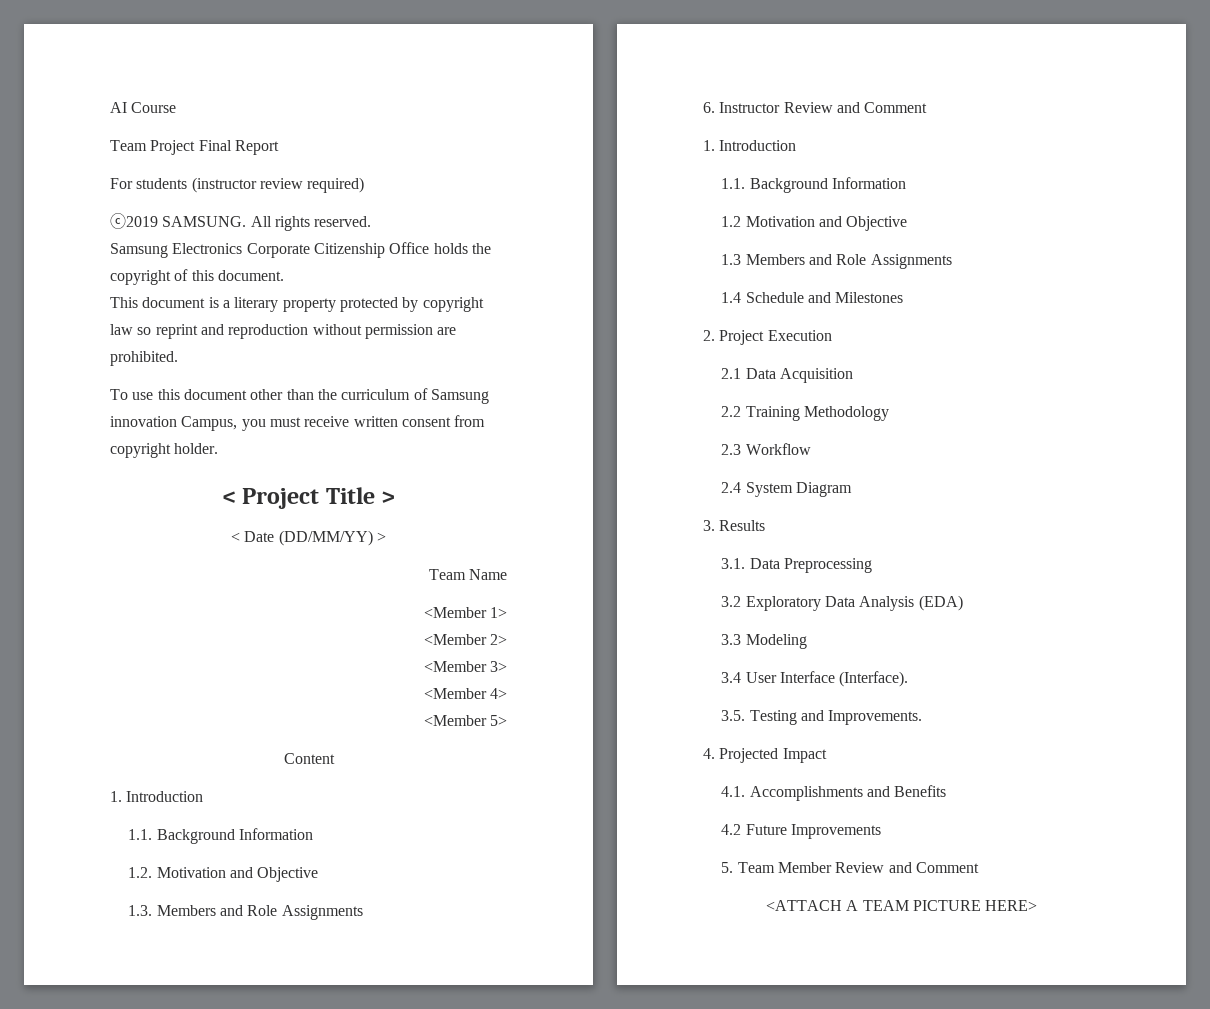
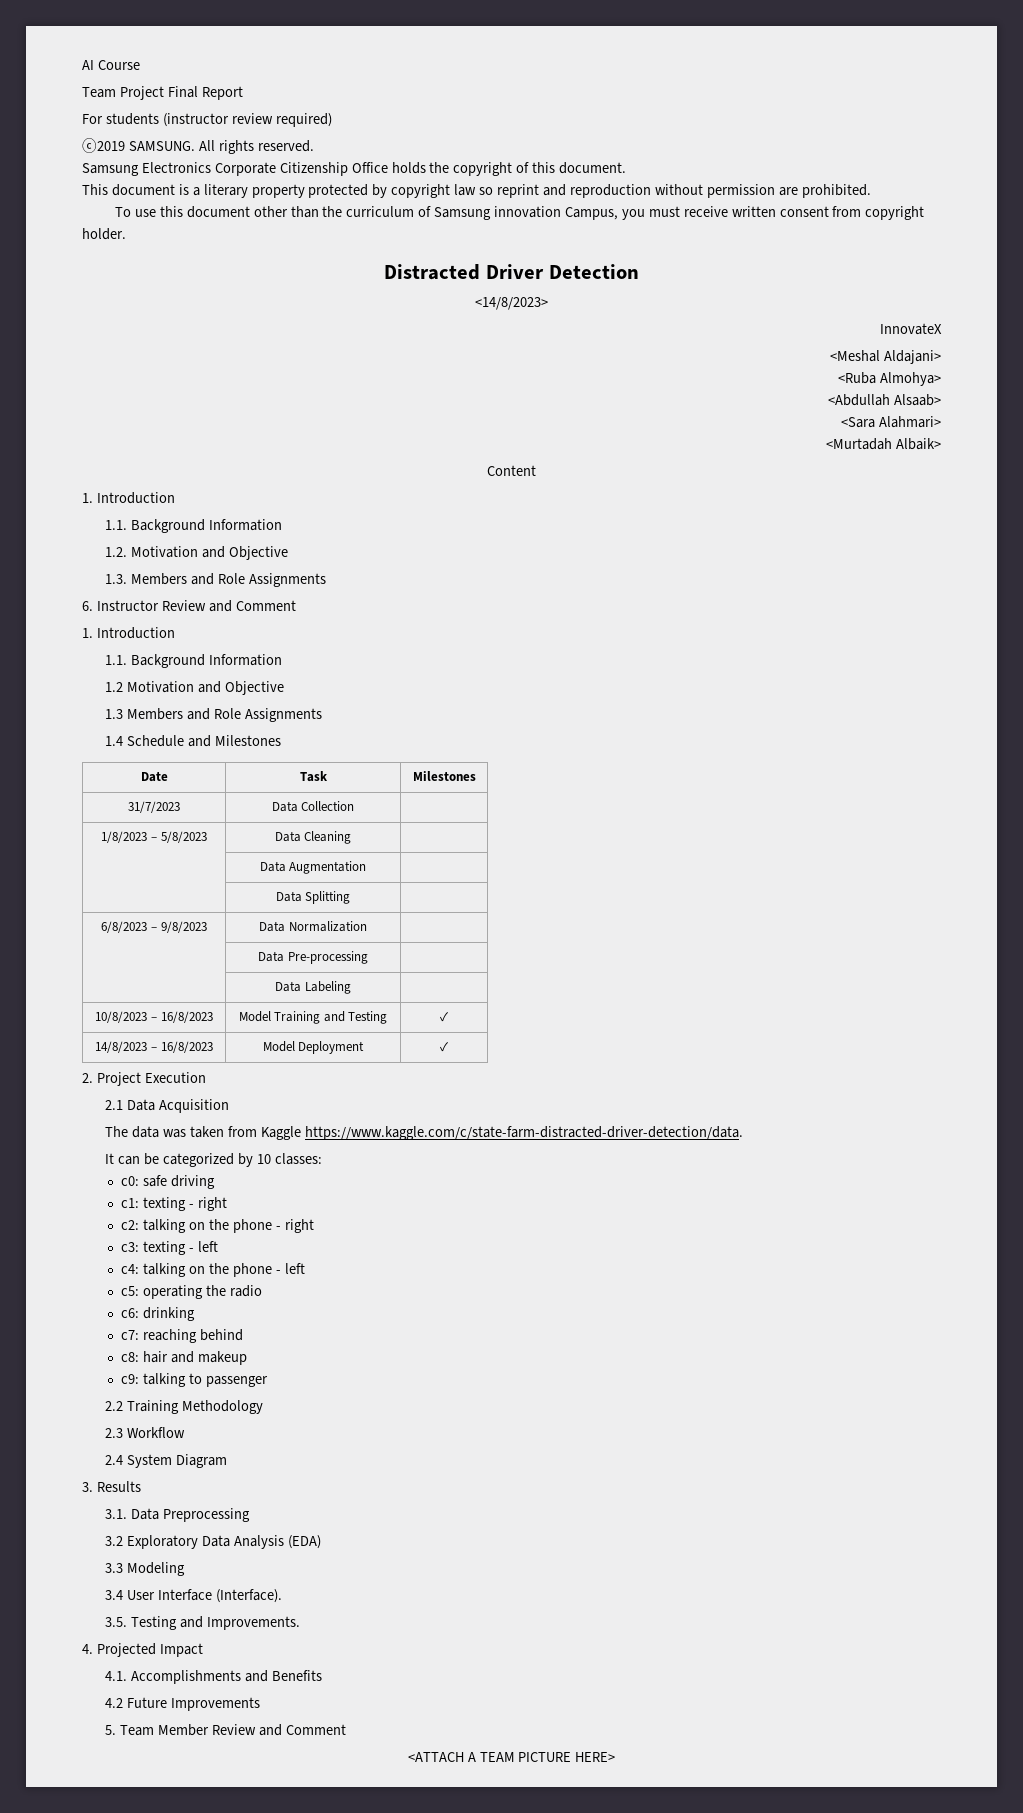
- < Project Title >
- < Date (DD/MM/YY) >
- Team Name
- <Member 1>
- <Member 2>
- <Member 3>
- <Member 4>
- <Member 5>
+ Distracted Driver Detection
+ <14/8/2023>
+ InnovateX
+ <Meshal Aldajani>
+ <Ruba Almohya>
+ <Abdullah Alsaab>
+ <Sara Alahmari>
+ <Murtadah Albaik>
+ Date | Task | Milestones
+ 31/7/2023 | Data Collection |
+ 1/8/2023 – 5/8/2023 | Data Cleaning |
+ | Data Augmentation |
+ | Data Splitting |
+ 6/8/2023 – 9/8/2023 | Data Normalization |
+ | Data Pre-processing |
+ | Data Labeling |
+ 10/8/2023 – 16/8/2023 | Model Training and Testing | ✓
+ 14/8/2023 – 16/8/2023 | Model Deployment | ✓
+ The data was taken from Kaggle https://www.kaggle.com/c/state-farm-distracted-driver-detection/data.
+ It can be categorized by 10 classes:
+ c0: safe driving
+ c1: texting - right
+ c2: talking on the phone - right
+ c3: texting - left
+ c4: talking on the phone - left
+ c5: operating the radio
+ c6: drinking
+ c7: reaching behind
+ c8: hair and makeup
+ c9: talking to passenger

